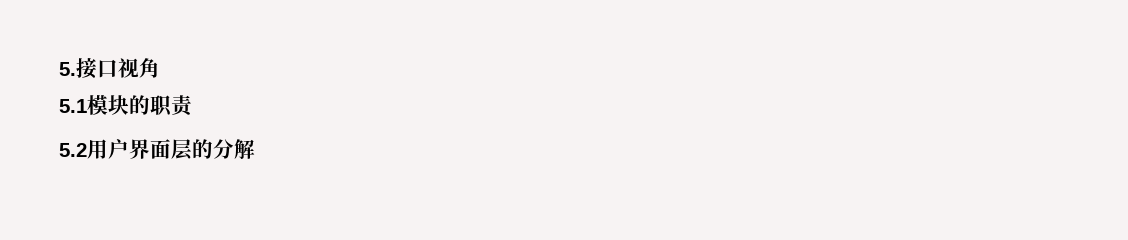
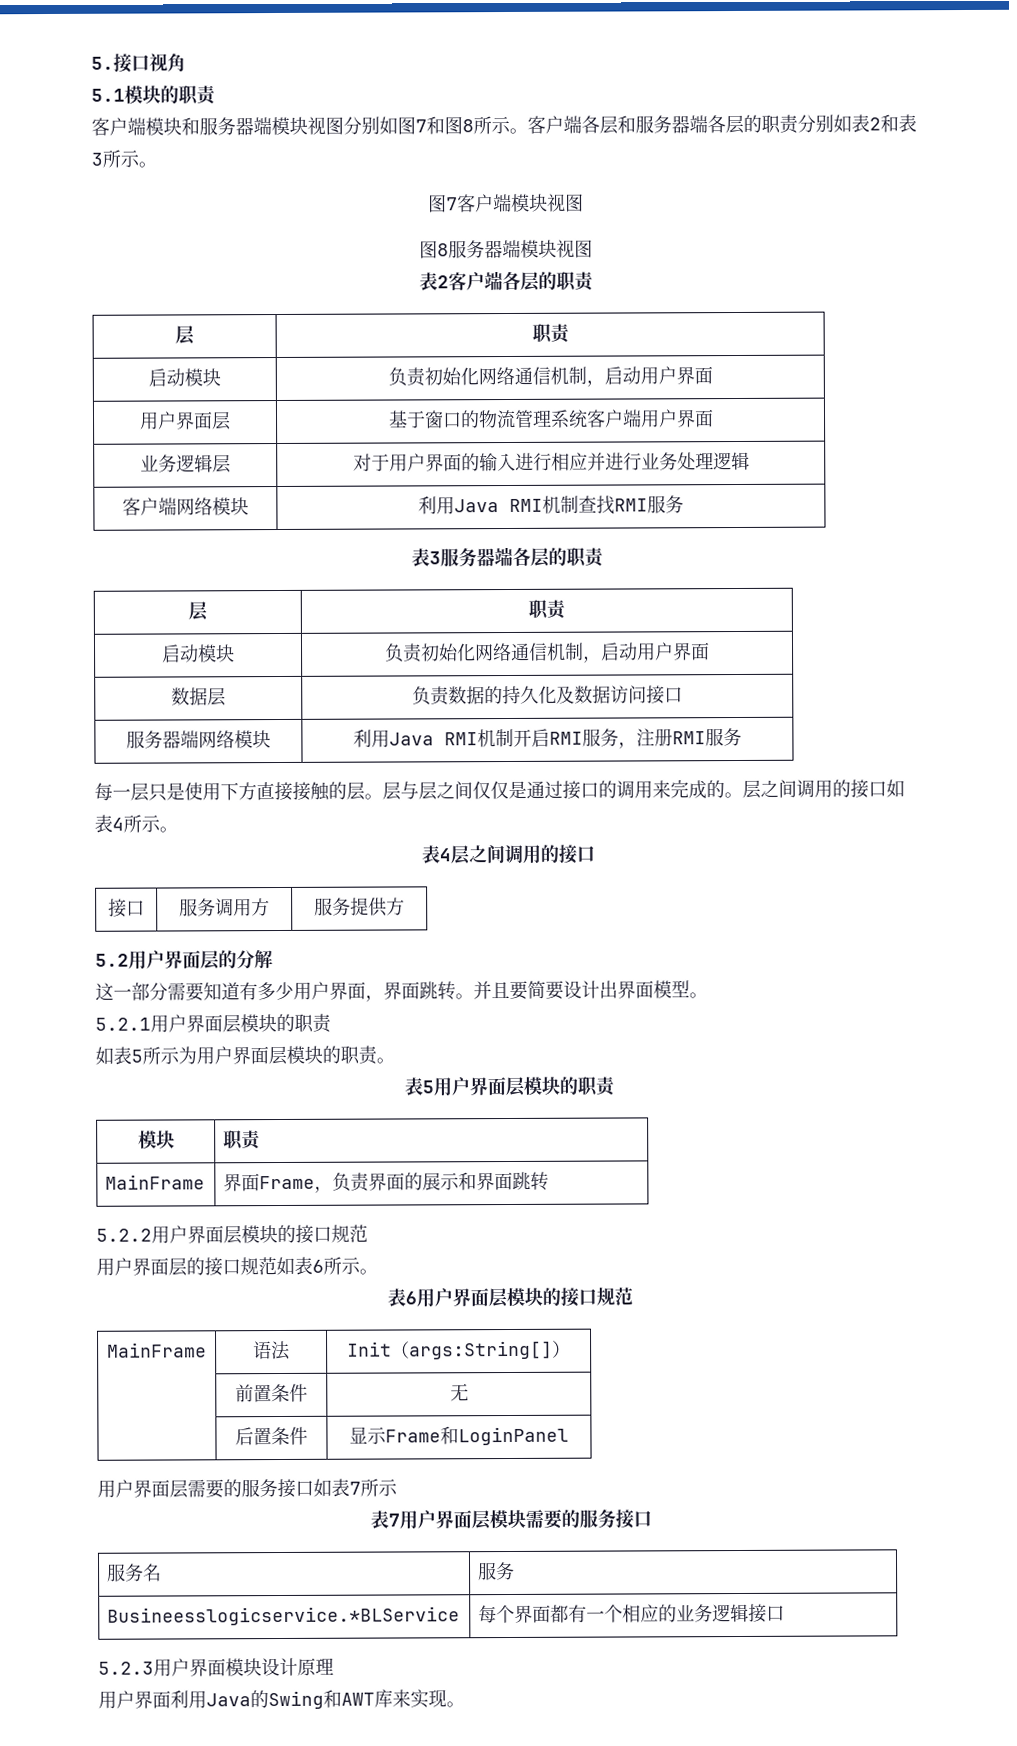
+ 客户端模块和服务器端模块视图分别如图7和图8所示。客户端各层和服务器端各层的职责分别如表2和表3所示。
+ 图7客户端模块视图
+ 图8服务器端模块视图
+ 表2客户端各层的职责
+ 层 | 职责
+ 启动模块 | 负责初始化网络通信机制，启动用户界面
+ 用户界面层 | 基于窗口的物流管理系统客户端用户界面
+ 业务逻辑层 | 对于用户界面的输入进行相应并进行业务处理逻辑
+ 客户端网络模块 | 利用Java RMI机制查找RMI服务
+ 表3服务器端各层的职责
+ 层 | 职责
+ 启动模块 | 负责初始化网络通信机制，启动用户界面
+ 数据层 | 负责数据的持久化及数据访问接口
+ 服务器端网络模块 | 利用Java RMI机制开启RMI服务，注册RMI服务
+ 每一层只是使用下方直接接触的层。层与层之间仅仅是通过接口的调用来完成的。层之间调用的接口如表4所示。
+ 表4层之间调用的接口
+ 接口 | 服务调用方 | 服务提供方
+ 这一部分需要知道有多少用户界面，界面跳转。并且要简要设计出界面模型。
+ 5.2.1用户界面层模块的职责
+ 如表5所示为用户界面层模块的职责。
+ 表5用户界面层模块的职责
+ 模块 | 职责
+ MainFrame | 界面Frame，负责界面的展示和界面跳转
+ 5.2.2用户界面层模块的接口规范
+ 用户界面层的接口规范如表6所示。
+ 表6用户界面层模块的接口规范
+ MainFrame | 语法 | Init（args:String[]）
+ | 前置条件 | 无
+ | 后置条件 | 显示Frame和LoginPanel
+ 用户界面层需要的服务接口如表7所示
+ 表7用户界面层模块需要的服务接口
+ 服务名 | 服务
+ Busineesslogicservice.*BLService | 每个界面都有一个相应的业务逻辑接口
+ 5.2.3用户界面模块设计原理
+ 用户界面利用Java的Swing和AWT库来实现。

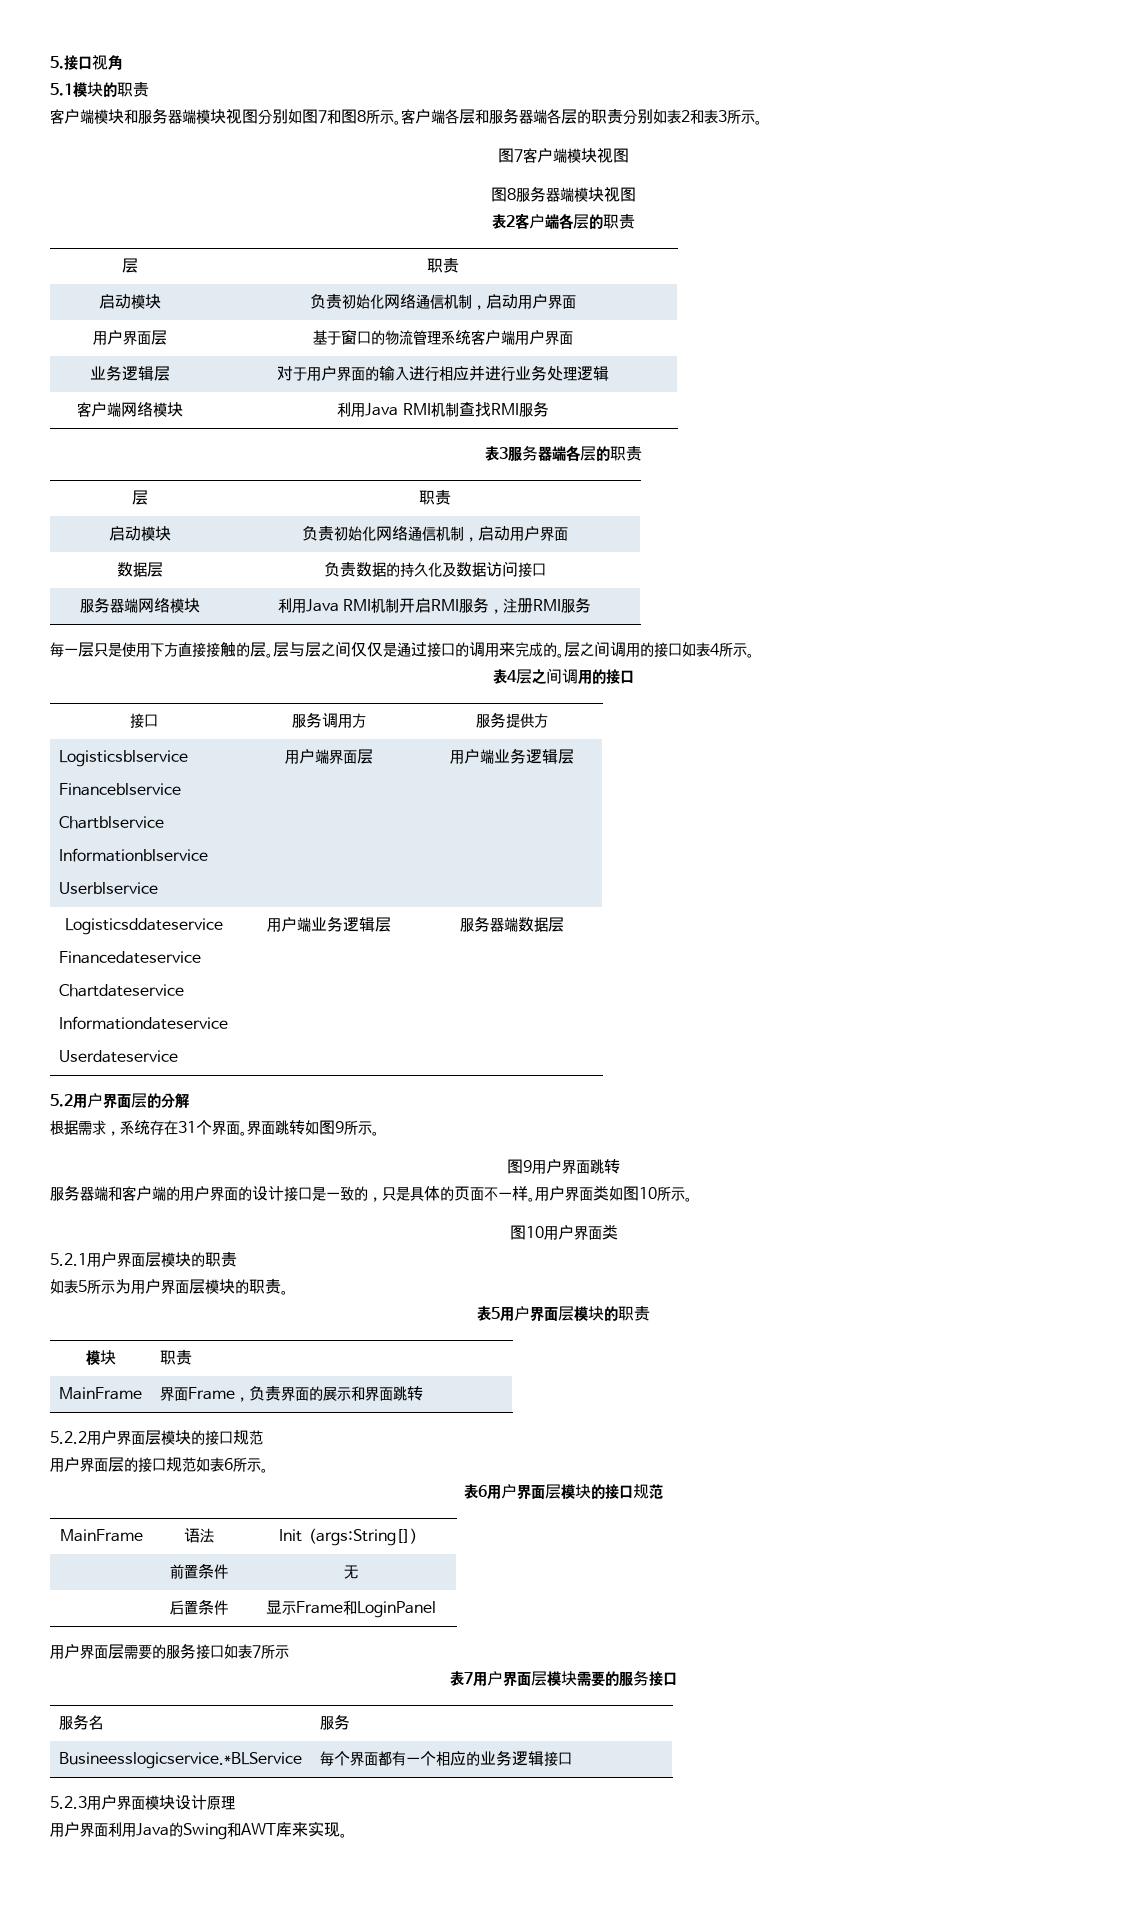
+ Logisticsblservice
+ Financeblservice
+ Chartblservice
+ Informationblservice
+ Userblservice | 用户端界面层 | 用户端业务逻辑层
+ Logisticsddateservice
+ Financedateservice
+ Chartdateservice
+ Informationdateservice
+ Userdateservice | 用户端业务逻辑层 | 服务器端数据层
- 这一部分需要知道有多少用户界面，界面跳转。并且要简要设计出界面模型。
+ 根据需求，系统存在31个界面。界面跳转如图9所示。
+ 图9用户界面跳转
+ 服务器端和客户端的用户界面的设计接口是一致的，只是具体的页面不一样。用户界面类如图10所示。
+ 图10用户界面类

